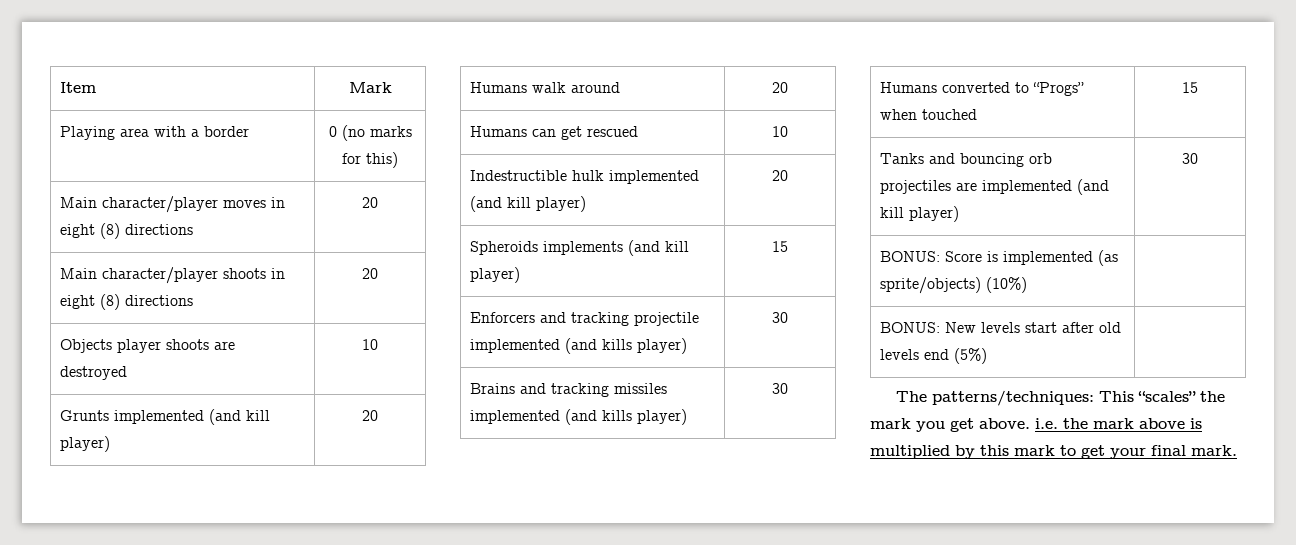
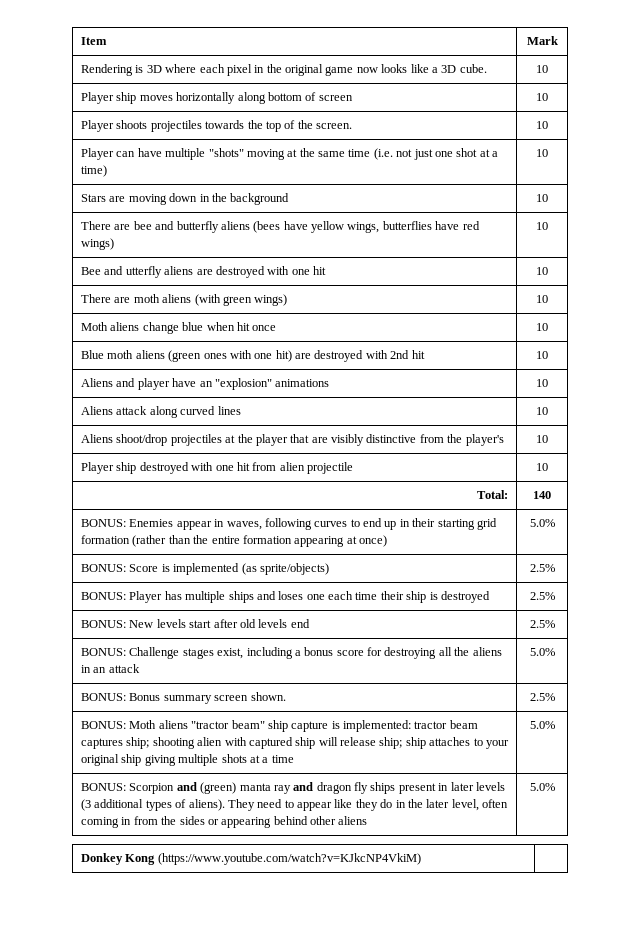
- Playing area with a border | 0 (no marks for this)
- Main character/player moves in eight (8) directions | 20
- Main character/player shoots in eight (8) directions | 20
- Objects player shoots are destroyed | 10
- Grunts implemented (and kill player) | 20
- Humans walk around | 20
- Humans can get rescued | 10
- Indestructible hulk implemented (and kill player) | 20
- Spheroids implements (and kill player) | 15
- Enforcers and tracking projectile implemented (and kills player) | 30
- Brains and tracking missiles implemented (and kills player) | 30
- Humans converted to “Progs” when touched | 15
- Tanks and bouncing orb projectiles are implemented (and kill player) | 30
+ Rendering is 3D where each pixel in the original game now looks like a 3D cube. | 10
+ Player ship moves horizontally along bottom of screen | 10
+ Player shoots projectiles towards the top of the screen. | 10
+ Player can have multiple "shots" moving at the same time (i.e. not just one shot at a time) | 10
+ Stars are moving down in the background | 10
+ There are bee and butterfly aliens (bees have yellow wings, butterflies have red wings) | 10
+ Bee and utterfly aliens are destroyed with one hit | 10
+ There are moth aliens (with green wings) | 10
+ Moth aliens change blue when hit once | 10
+ Blue moth aliens (green ones with one hit) are destroyed with 2nd hit | 10
+ Aliens and player have an "explosion" animations | 10
+ Aliens attack along curved lines | 10
+ Aliens shoot/drop projectiles at the player that are visibly distinctive from the player's | 10
+ Player ship destroyed with one hit from alien projectile | 10
+ Total: | 140
+ BONUS: Enemies appear in waves, following curves to end up in their starting grid formation (rather than the entire formation appearing at once) | 5.0%
- BONUS: Score is implemented (as sprite/objects) (10%) |
+ BONUS: Score is implemented (as sprite/objects) | 2.5%
+ BONUS: Player has multiple ships and loses one each time their ship is destroyed | 2.5%
- BONUS: New levels start after old levels end (5%) |
- The patterns/techniques: This “scales” the mark you get above. i.e. the mark above is multiplied by this mark to get your final mark.
+ BONUS: New levels start after old levels end | 2.5%
+ BONUS: Challenge stages exist, including a bonus score for destroying all the aliens in an attack | 5.0%
+ BONUS: Bonus summary screen shown. | 2.5%
+ BONUS: Moth aliens "tractor beam" ship capture is implemented: tractor beam captures ship; shooting alien with captured ship will release ship; ship attaches to your original ship giving multiple shots at a time | 5.0%
+ BONUS: Scorpion and (green) manta ray and dragon fly ships present in later levels (3 additional types of aliens). They need to appear like they do in the later level, often coming in from the sides or appearing behind other aliens | 5.0%
+ Donkey Kong (https://www.youtube.com/watch?v=KJkcNP4VkiM) |

